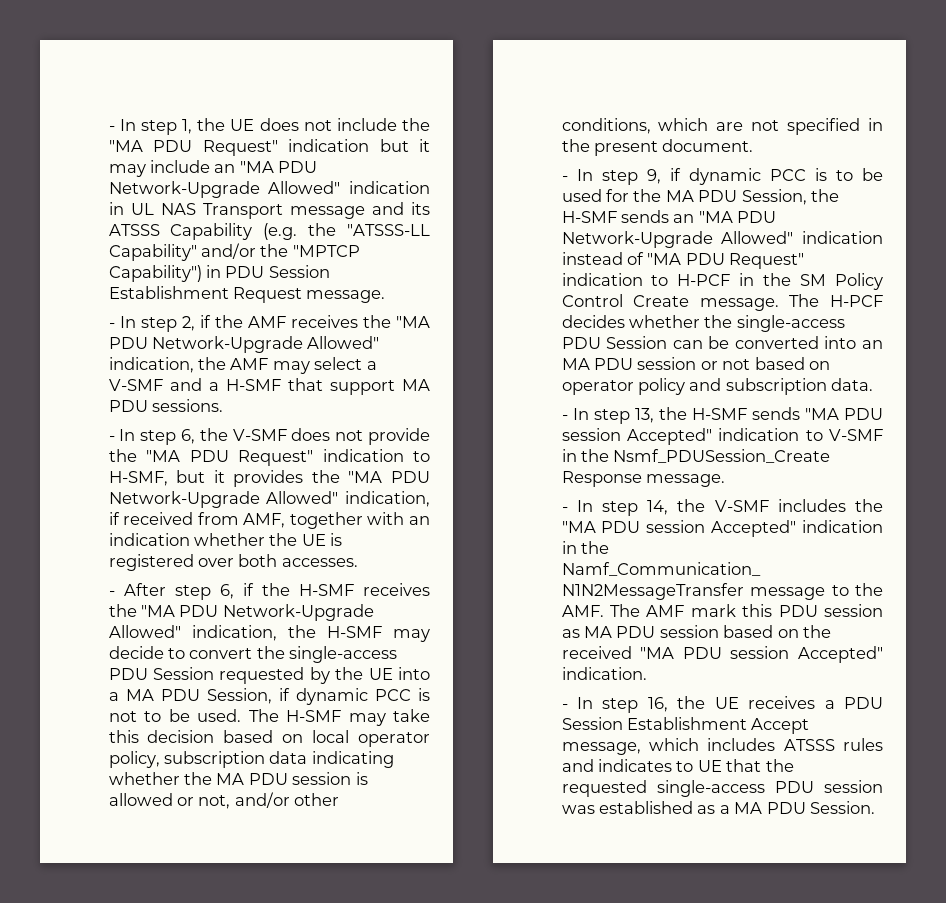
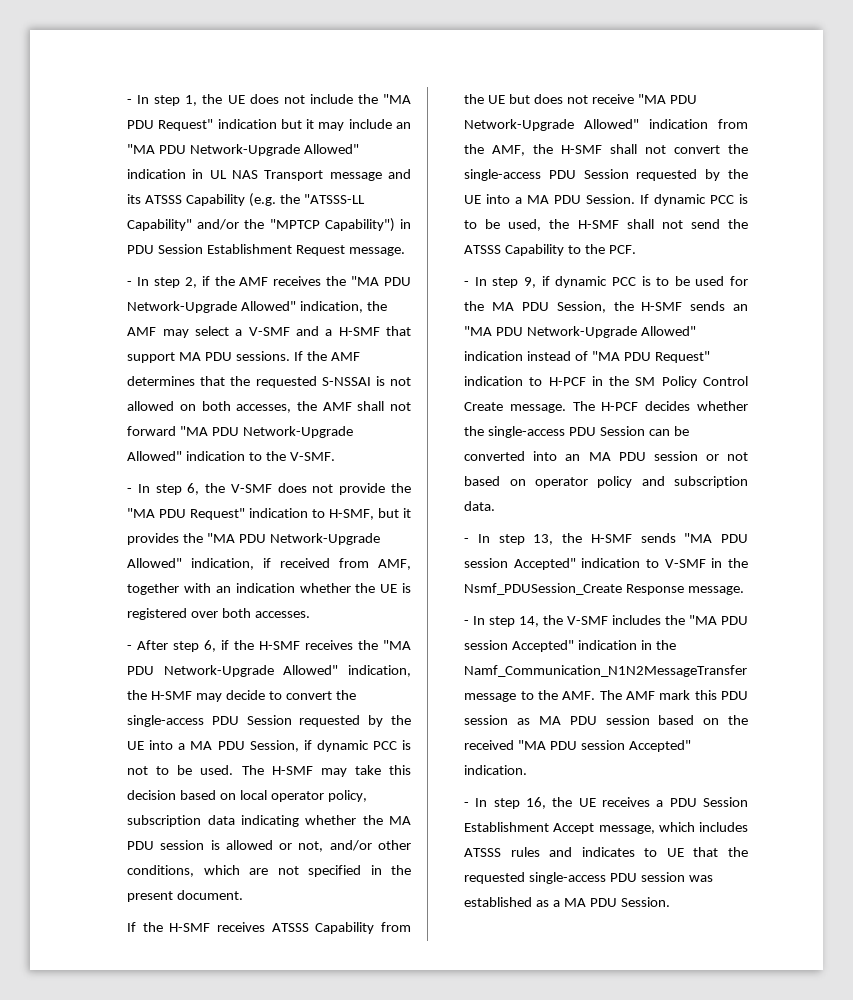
+ If the AMF determines that the requested S-NSSAI is not allowed on both accesses, the AMF shall not forward "MA PDU Network-Upgrade Allowed" indication to the V-SMF.
+ If the H-SMF receives ATSSS Capability from the UE but does not receive "MA PDU Network-Upgrade Allowed" indication from the AMF, the H-SMF shall not convert the single-access PDU Session requested by the UE into a MA PDU Session. If dynamic PCC is to be used, the H-SMF shall not send the ATSSS Capability to the PCF.

